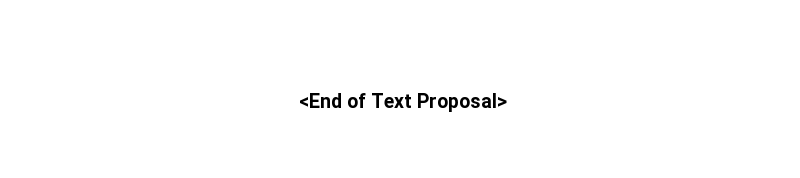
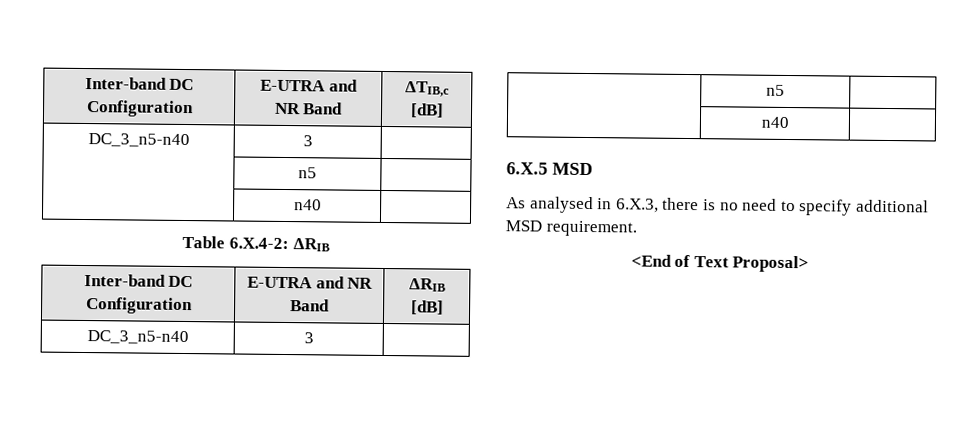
+ Inter-band DC Configuration | E-UTRA and NR Band | ΔTIB,c [dB]
+ DC_3_n5-n40 | 3 |
+ | n5 |
+ | n40 |
+ Table 6.X.4-2: ΔRIB
+ Inter-band DC Configuration | E-UTRA and NR Band | ΔRIB [dB]
+ DC_3_n5-n40 | 3 |
+ | n5 |
+ | n40 |
+ 6.X.5 MSD
+ As analysed in 6.X.3, there is no need to specify additional MSD requirement.

